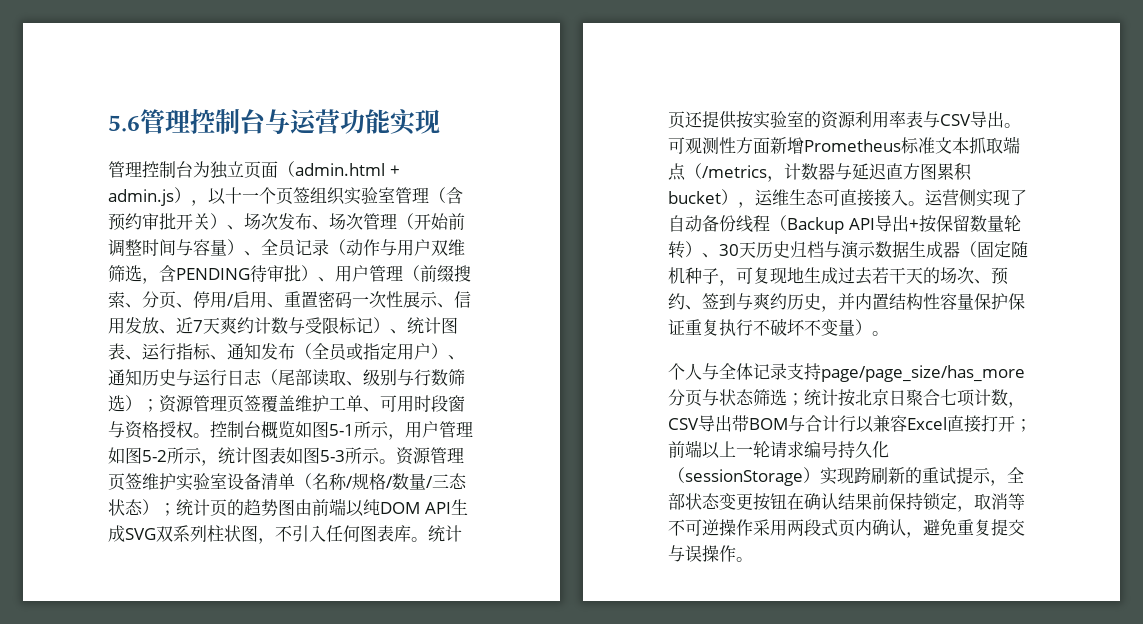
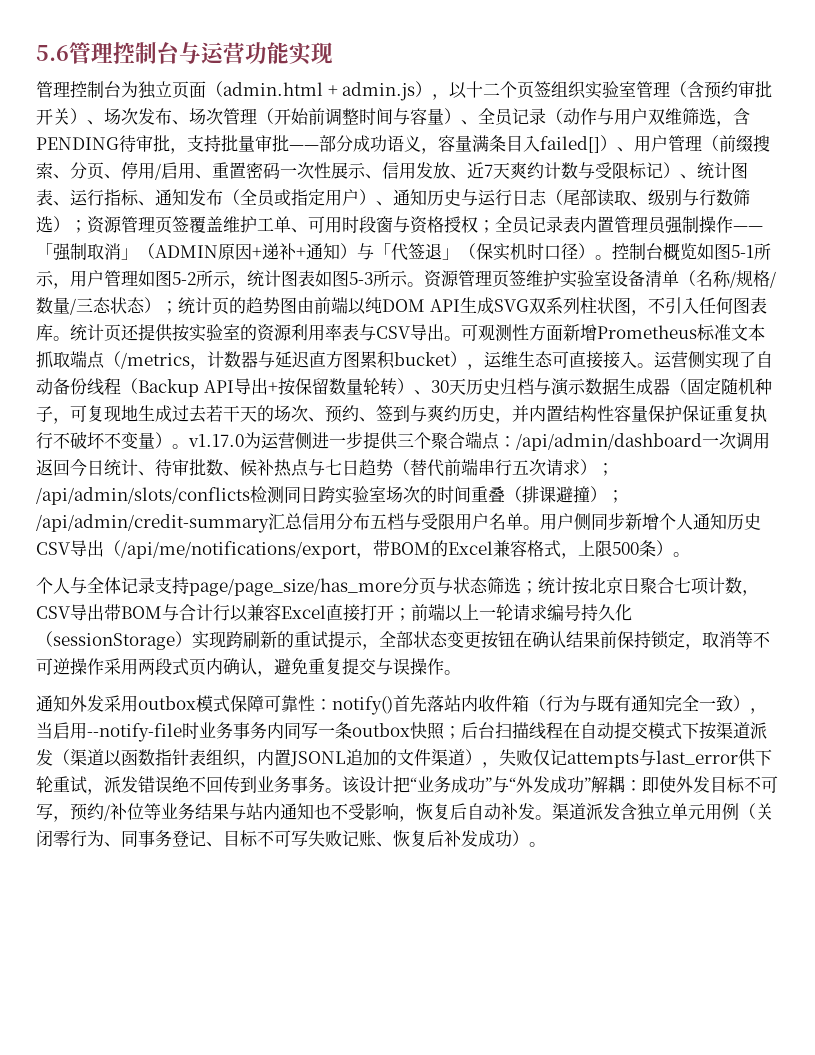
- 管理控制台为独立页面（admin.html + admin.js），以十一个页签组织实验室管理（含预约审批开关）、场次发布、场次管理（开始前调整时间与容量）、全员记录（动作与用户双维筛选，含PENDING待审批）、用户管理（前缀搜索、分页、停用/启用、重置密码一次性展示、信用发放、近7天爽约计数与受限标记）、统计图表、运行指标、通知发布（全员或指定用户）、通知历史与运行日志（尾部读取、级别与行数筛选）；
+ 管理控制台为独立页面（admin.html + admin.js），以十二个页签组织实验室管理（含预约审批开关）、场次发布、场次管理（开始前调整时间与容量）、全员记录（动作与用户双维筛选，含PENDING待审批，支持批量审批——部分成功语义，容量满条目入failed[]）、用户管理（前缀搜索、分页、停用/启用、重置密码一次性展示、信用发放、近7天爽约计数与受限标记）、统计图表、运行指标、通知发布（全员或指定用户）、通知历史与运行日志（尾部读取、级别与行数筛选）；
- 资源管理页签覆盖维护工单、可用时段窗与资格授权。
+ 资源管理页签覆盖维护工单、可用时段窗与资格授权；全员记录表内置管理员强制操作——「强制取消」（ADMIN原因+递补+通知）与「代签退」（保实机时口径）。
- 运营侧实现了自动备份线程（Backup API导出+按保留数量轮转）、30天历史归档与演示数据生成器（固定随机种子，可复现地生成过去若干天的场次、预约、签到与爽约历史，并内置结构性容量保护保证重复执行不破坏不变量）。
+ 运营侧实现了自动备份线程（Backup API导出+按保留数量轮转）、30天历史归档与演示数据生成器（固定随机种子，可复现地生成过去若干天的场次、预约、签到与爽约历史，并内置结构性容量保护保证重复执行不破坏不变量）。v1.17.0为运营侧进一步提供三个聚合端点：/api/admin/dashboard一次调用返回今日统计、待审批数、候补热点与七日趋势（替代前端串行五次请求）；/api/admin/slots/conflicts检测同日跨实验室场次的时间重叠（排课避撞）；/api/admin/credit-summary汇总信用分布五档与受限用户名单。用户侧同步新增个人通知历史CSV导出（/api/me/notifications/export，带BOM的Excel兼容格式，上限500条）。
+ 通知外发采用outbox模式保障可靠性：notify()首先落站内收件箱（行为与既有通知完全一致），当启用--notify-file时业务事务内同写一条outbox快照；后台扫描线程在自动提交模式下按渠道派发（渠道以函数指针表组织，内置JSONL追加的文件渠道），失败仅记attempts与last_error供下轮重试，派发错误绝不回传到业务事务。该设计把“业务成功”与“外发成功”解耦：即使外发目标不可写，预约/补位等业务结果与站内通知也不受影响，恢复后自动补发。渠道派发含独立单元用例（关闭零行为、同事务登记、目标不可写失败记账、恢复后补发成功）。

